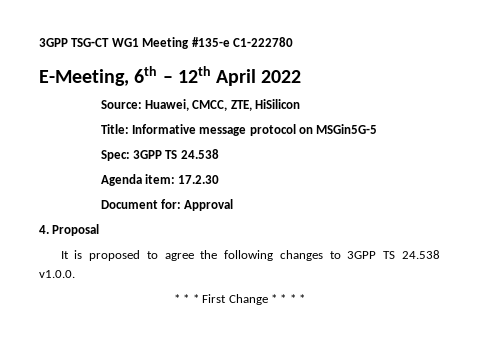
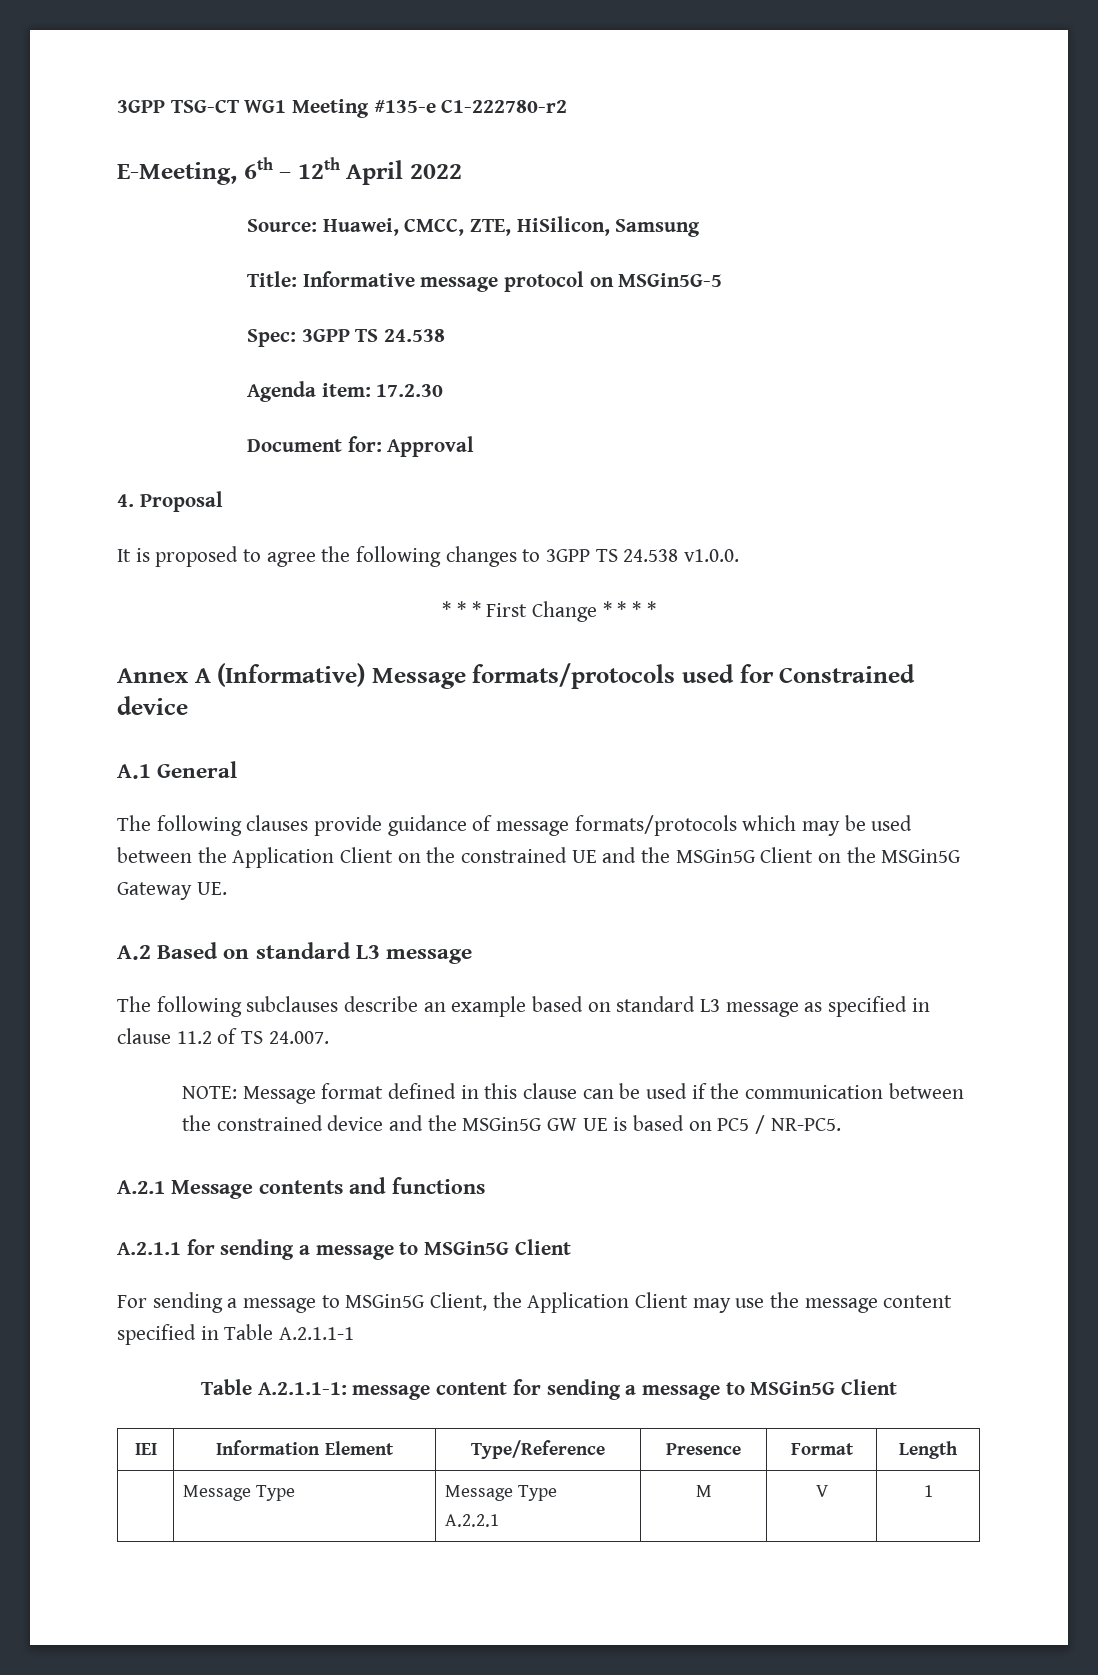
- 3GPP TSG-CT WG1 Meeting #135-e C1-222780
+ 3GPP TSG-CT WG1 Meeting #135-e C1-222780-r2
- Source: Huawei, CMCC, ZTE, HiSilicon
+ Source: Huawei, CMCC, ZTE, HiSilicon, Samsung
+ Annex A (Informative) Message formats/protocols used for Constrained device
+ A.1 General
+ The following clauses provide guidance of message formats/protocols which may be used between the Application Client on the constrained UE and the MSGin5G Client on the MSGin5G Gateway UE.
+ A.2 Based on standard L3 message
+ The following subclauses describe an example based on standard L3 message as specified in clause 11.2 of TS 24.007.
+ NOTE: Message format defined in this clause can be used if the communication between the constrained device and the MSGin5G GW UE is based on PC5 / NR-PC5.
+ A.2.1 Message contents and functions
+ A.2.1.1 for sending a message to MSGin5G Client
+ For sending a message to MSGin5G Client, the Application Client may use the message content specified in Table A.2.1.1-1
+ Table A.2.1.1-1: message content for sending a message to MSGin5G Client
+ IEI | Information Element | Type/Reference | Presence | Format | Length
+ | Message Type | Message Type
+ A.2.2.1 | M | V | 1

